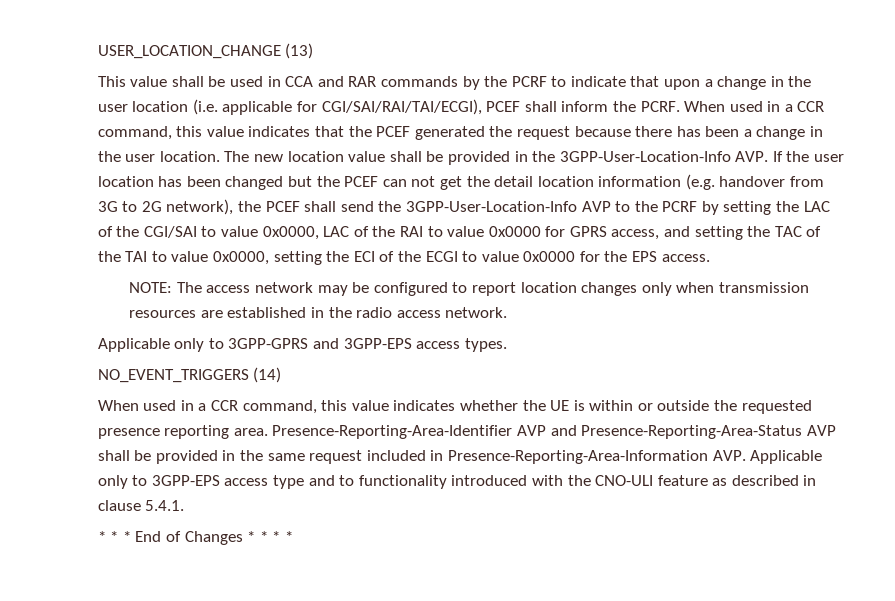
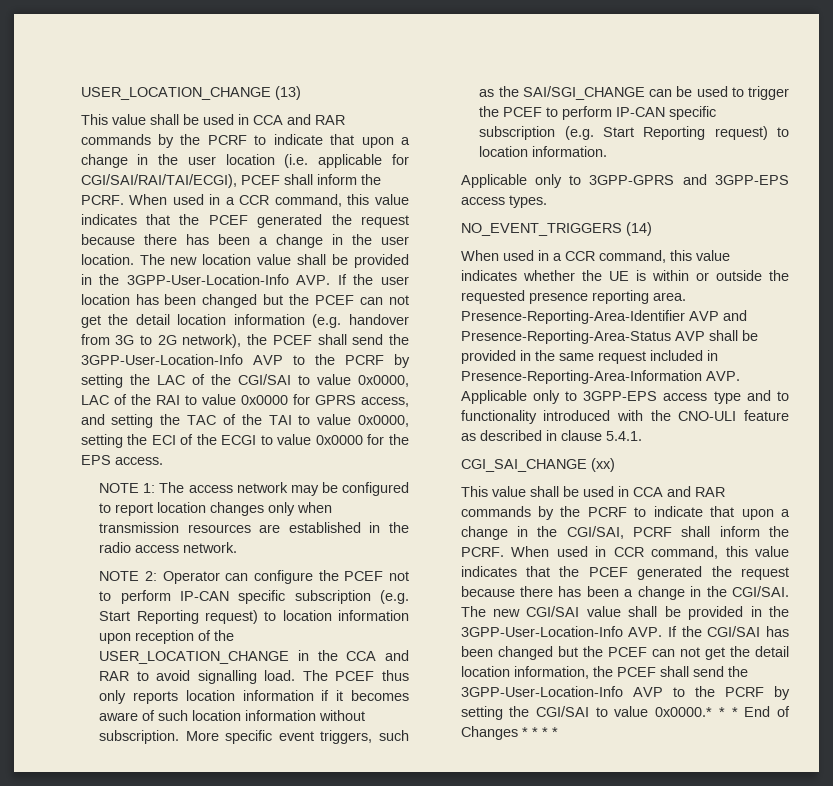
- NOTE: The access network may be configured to report location changes only when transmission resources are established in the radio access network.
+ NOTE 1: The access network may be configured to report location changes only when transmission resources are established in the radio access network.
+ NOTE 2: Operator can configure the PCEF not to perform IP-CAN specific subscription (e.g. Start Reporting request) to location information upon reception of the USER_LOCATION_CHANGE in the CCA and RAR to avoid signalling load. The PCEF thus only reports location information if it becomes aware of such location information without subscription. More specific event triggers, such as the SAI/SGI_CHANGE can be used to trigger the PCEF to perform IP-CAN specific subscription (e.g. Start Reporting request) to location information.
- * * * End of Changes * * * *
+ CGI_SAI_CHANGE (xx)
+ This value shall be used in CCA and RAR commands by the PCRF to indicate that upon a change in the CGI/SAI, PCRF shall inform the PCRF. When used in CCR command, this value indicates that the PCEF generated the request because there has been a change in the CGI/SAI. The new CGI/SAI value shall be provided in the 3GPP-User-Location-Info AVP. If the CGI/SAI has been changed but the PCEF can not get the detail location information, the PCEF shall send the 3GPP-User-Location-Info AVP to the PCRF by setting the CGI/SAI to value 0x0000.* * * End of Changes * * * *

